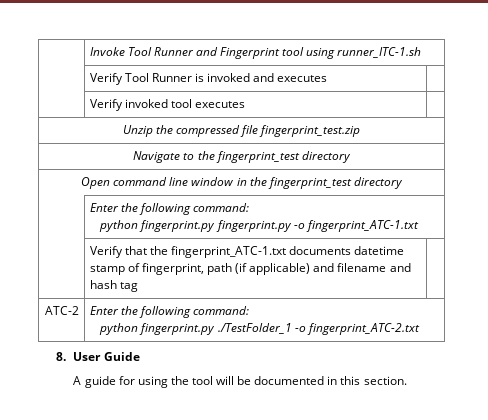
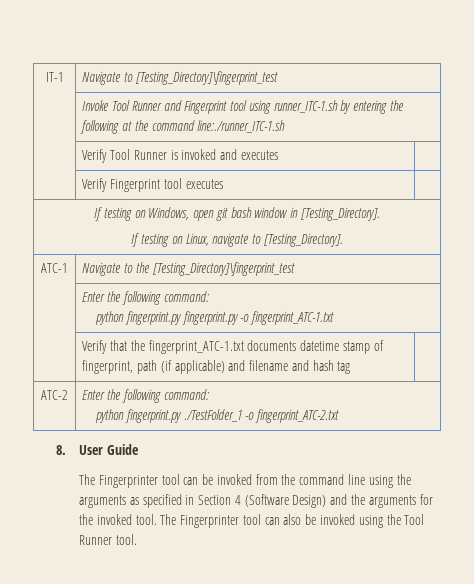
+ IT-1 | Navigate to [Testing_Directory]\fingerprint_test
- | Invoke Tool Runner and Fingerprint tool using runner_ITC-1.sh
+ | Invoke Tool Runner and Fingerprint tool using runner_ITC-1.sh by entering the following at the command line:./runner_ITC-1.sh
- | Verify invoked tool executes |
+ | Verify Fingerprint tool executes |
- Unzip the compressed file fingerprint_test.zip
- Navigate to the fingerprint_test directory
- Open command line window in the fingerprint_test directory
+ If testing on Windows, open git bash window in [Testing_Directory].
+ If testing on Linux, navigate to [Testing_Directory].
+ ATC-1 | Navigate to the [Testing_Directory]\fingerprint_test
- A guide for using the tool will be documented in this section.
+ The Fingerprinter tool can be invoked from the command line using the arguments as specified in Section 4 (Software Design) and the arguments for the invoked tool. The Fingerprinter tool can also be invoked using the Tool Runner tool.

